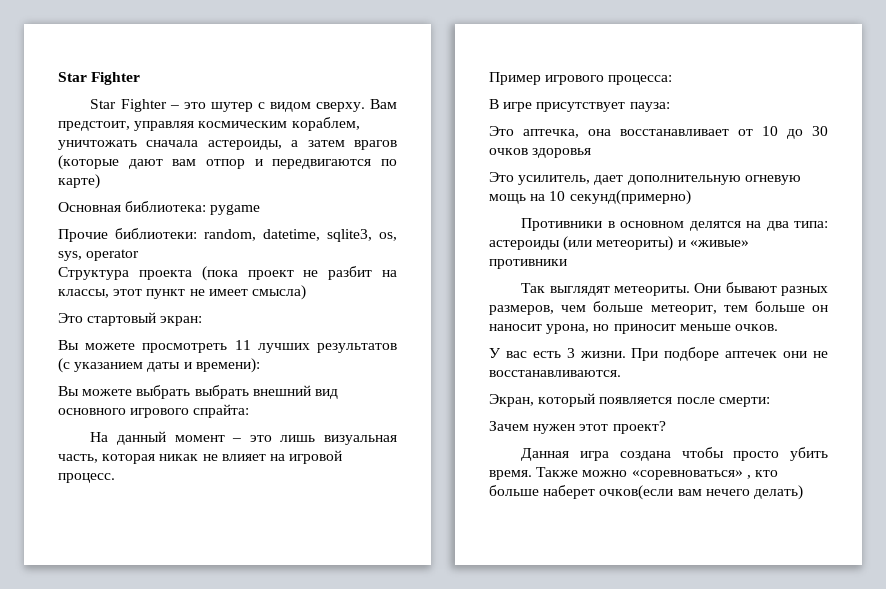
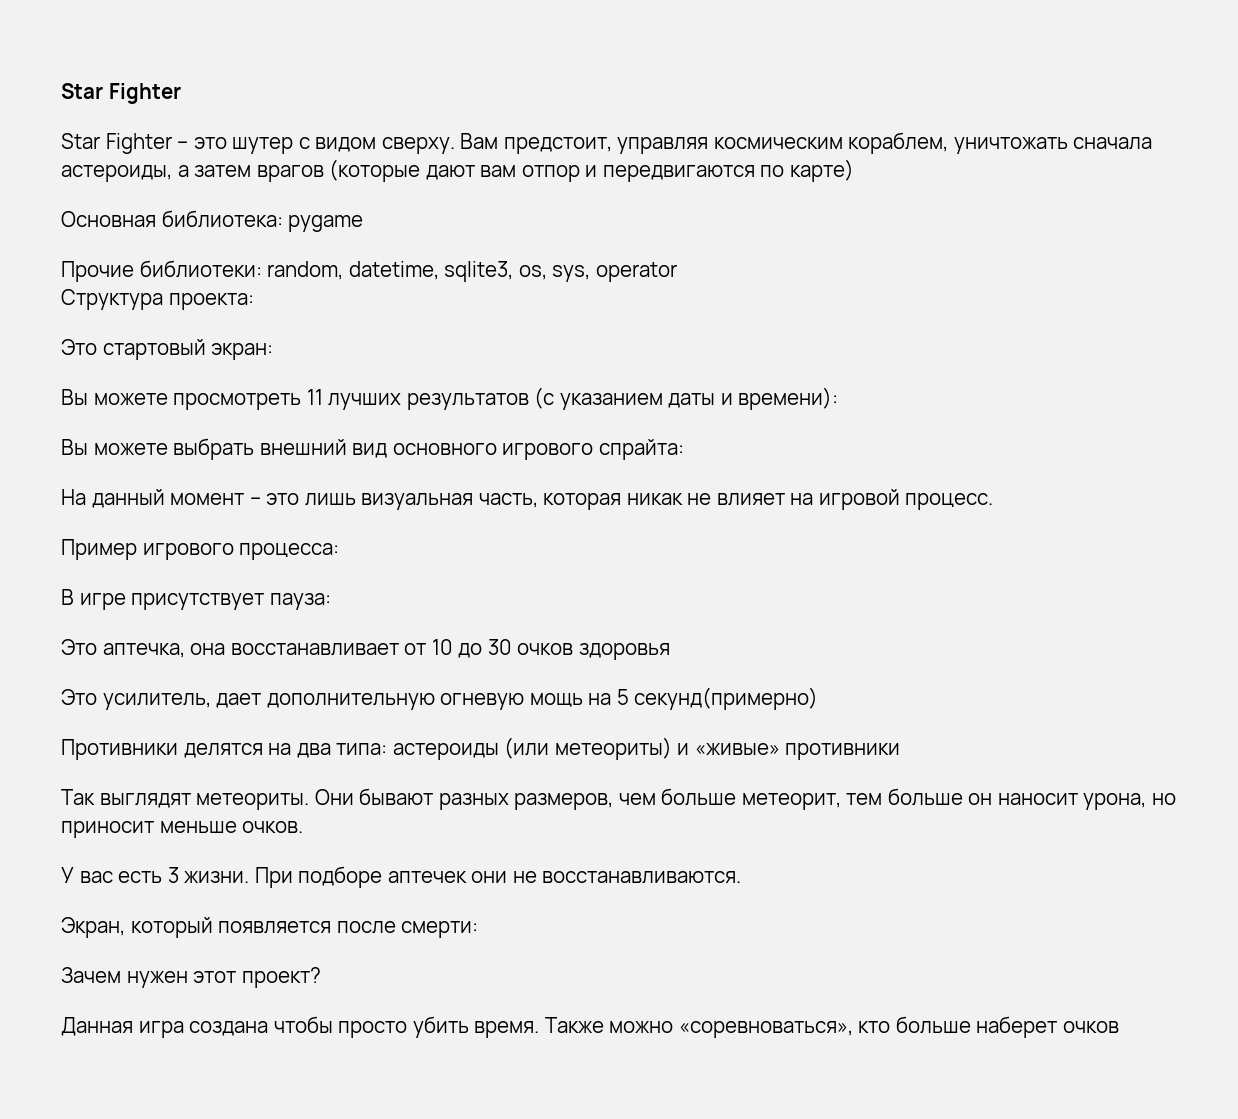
- Структура проекта (пока проект не разбит на классы, этот пункт не имеет смысла)
+ Структура проекта:
- Вы можете выбрать выбрать внешний вид основного игрового спрайта:
+ Вы можете выбрать внешний вид основного игрового спрайта:
- Это усилитель, дает дополнительную огневую мощь на 10 секунд(примерно)
+ Это усилитель, дает дополнительную огневую мощь на 5 секунд(примерно)
- Противники в основном делятся на два типа: астероиды (или метеориты) и «живые» противники
+ Противники делятся на два типа: астероиды (или метеориты) и «живые» противники
- Также можно «соревноваться» , кто больше наберет очков(если вам нечего делать)
+ Также можно «соревноваться», кто больше наберет очков

